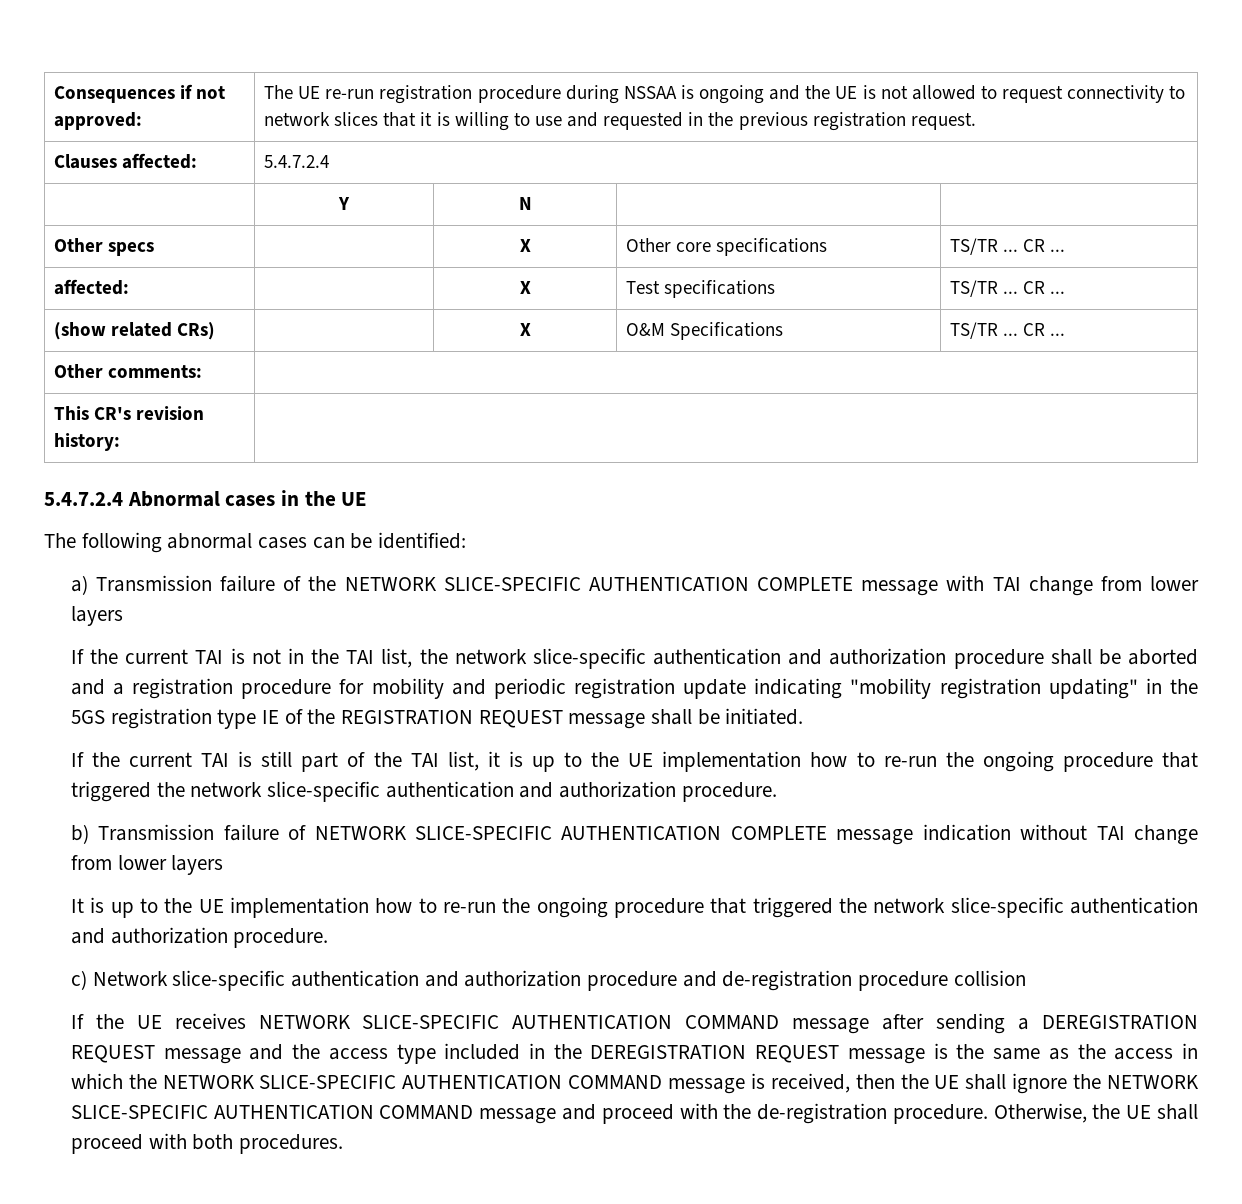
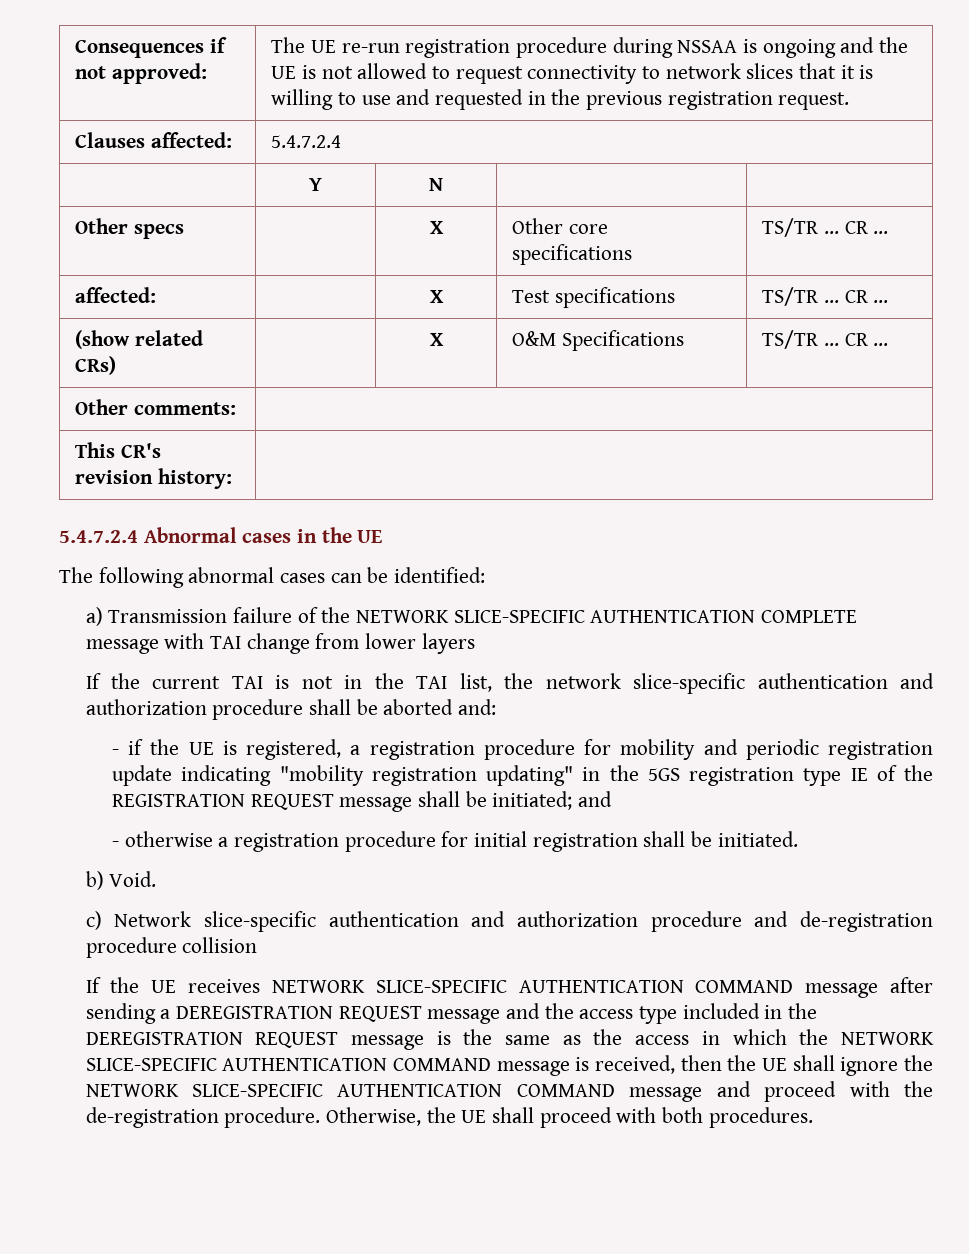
- If the current TAI is not in the TAI list, the network slice-specific authentication and authorization procedure shall be aborted and a registration procedure for mobility and periodic registration update indicating "mobility registration updating" in the 5GS registration type IE of the REGISTRATION REQUEST message shall be initiated.
- If the current TAI is still part of the TAI list, it is up to the UE implementation how to re-run the ongoing procedure that triggered the network slice-specific authentication and authorization procedure.
- b) Transmission failure of NETWORK SLICE-SPECIFIC AUTHENTICATION COMPLETE message indication without TAI change from lower layers
- It is up to the UE implementation how to re-run the ongoing procedure that triggered the network slice-specific authentication and authorization procedure.
+ If the current TAI is not in the TAI list, the network slice-specific authentication and authorization procedure shall be aborted and:
+ - if the UE is registered, a registration procedure for mobility and periodic registration update indicating "mobility registration updating" in the 5GS registration type IE of the REGISTRATION REQUEST message shall be initiated; and
+ - otherwise a registration procedure for initial registration shall be initiated.
+ b) Void.

